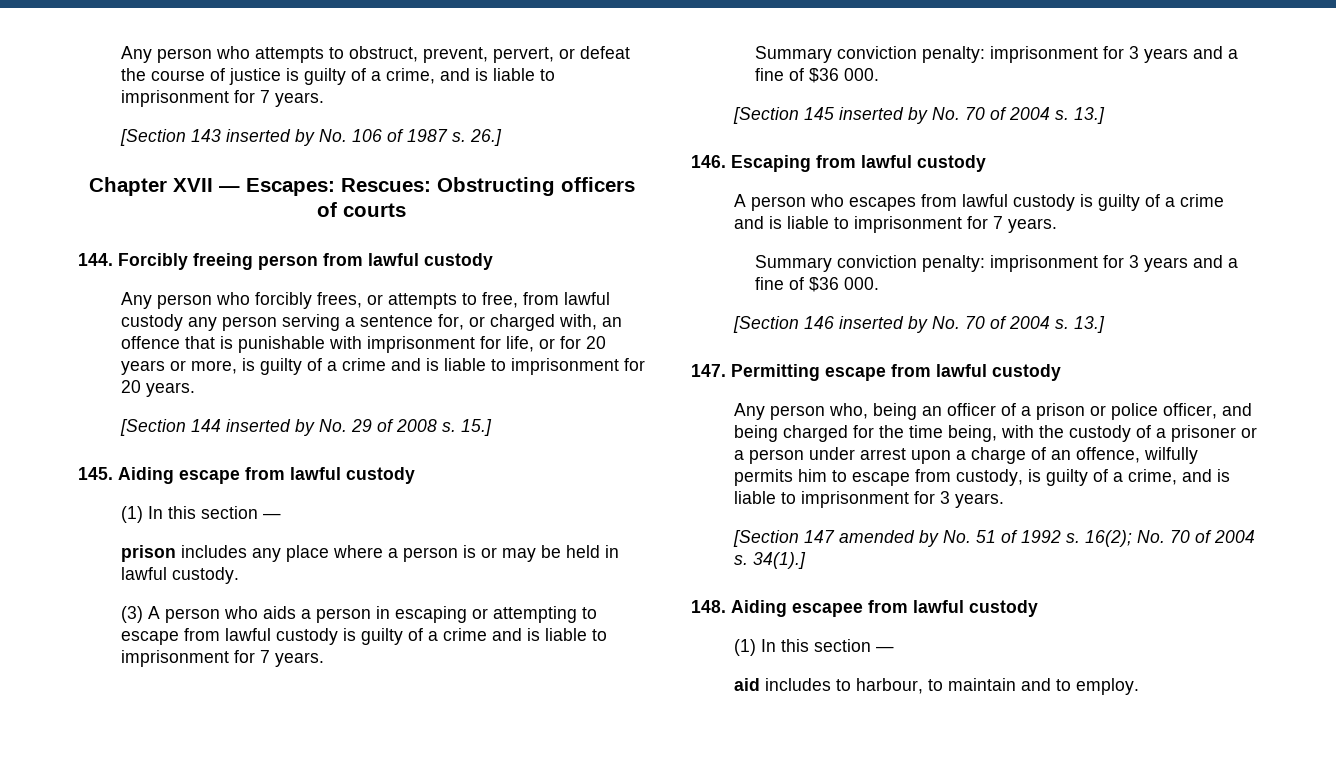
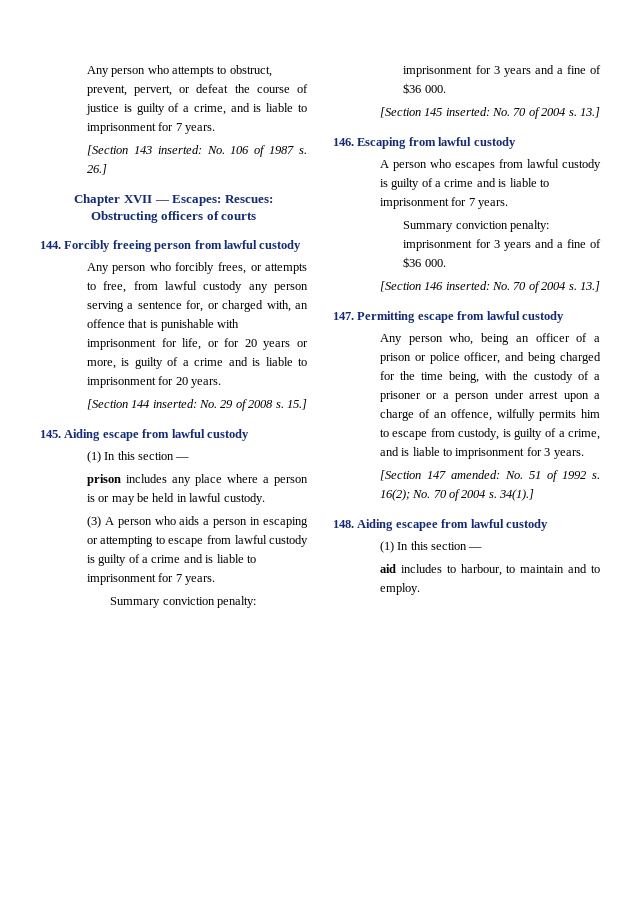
- [Section 143 inserted by No. 106 of 1987 s.
+ [Section 143 inserted: No. 106 of 1987 s.
- [Section 144 inserted by No. 29 of 2008 s.
+ [Section 144 inserted: No. 29 of 2008 s.
- [Section 145 inserted by No. 70 of 2004 s.
+ [Section 145 inserted: No. 70 of 2004 s.
- [Section 146 inserted by No. 70 of 2004 s.
+ [Section 146 inserted: No. 70 of 2004 s.
- [Section 147 amended by No. 51 of 1992 s.
+ [Section 147 amended: No. 51 of 1992 s.

